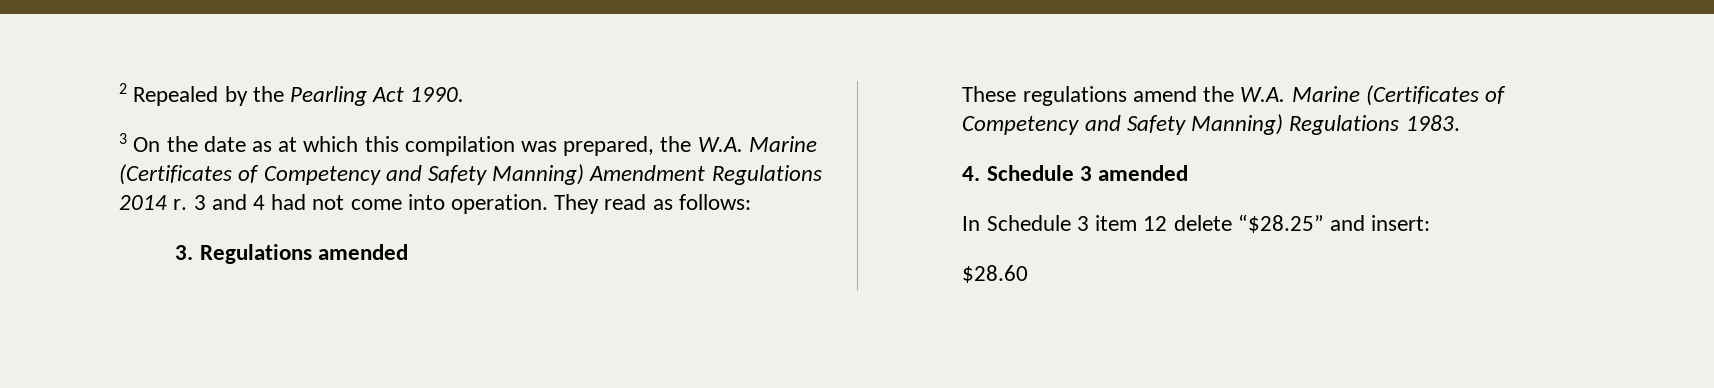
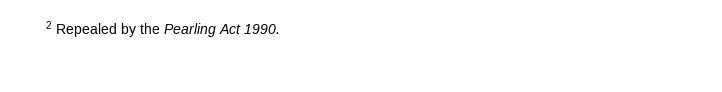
- 3 On the date as at which this compilation was prepared, the W.A. Marine (Certificates of Competency and Safety Manning) Amendment Regulations 2014 r. 3 and 4 had not come into operation. They read as follows:
- 3. Regulations amended
- These regulations amend the W.A. Marine (Certificates of Competency and Safety Manning) Regulations 1983.
- 4. Schedule 3 amended
- In Schedule 3 item 12 delete “$28.25” and insert:
- $28.60

